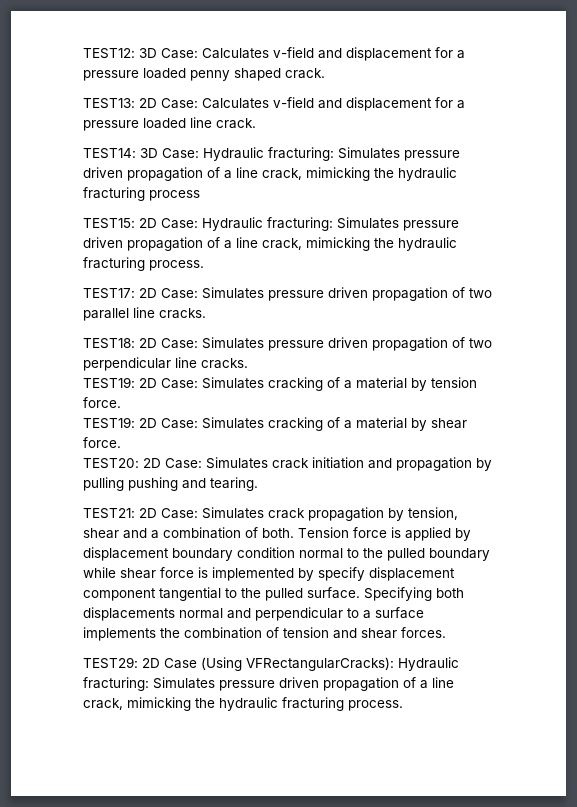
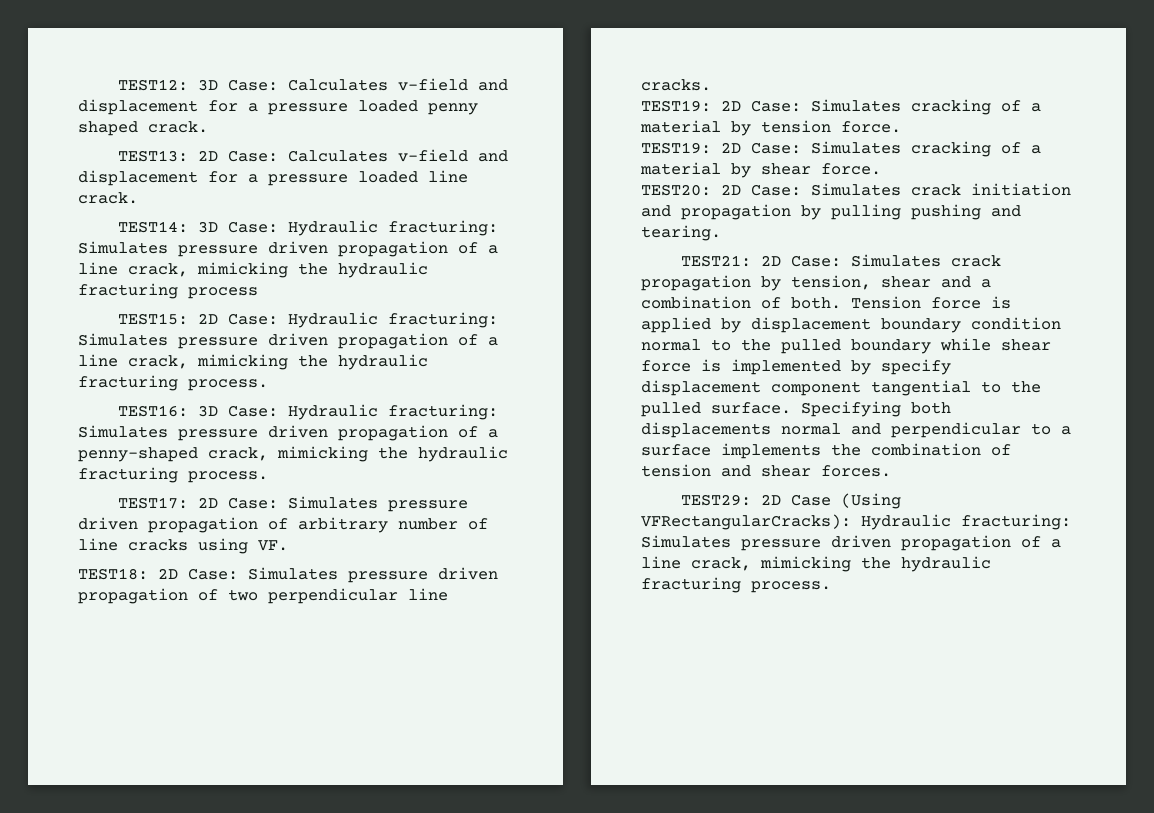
+ TEST16: 3D Case: Hydraulic fracturing: Simulates pressure driven propagation of a penny-shaped crack, mimicking the hydraulic fracturing process.
- TEST17: 2D Case: Simulates pressure driven propagation of two parallel line cracks.
+ TEST17: 2D Case: Simulates pressure driven propagation of arbitrary number of line cracks using VF.

